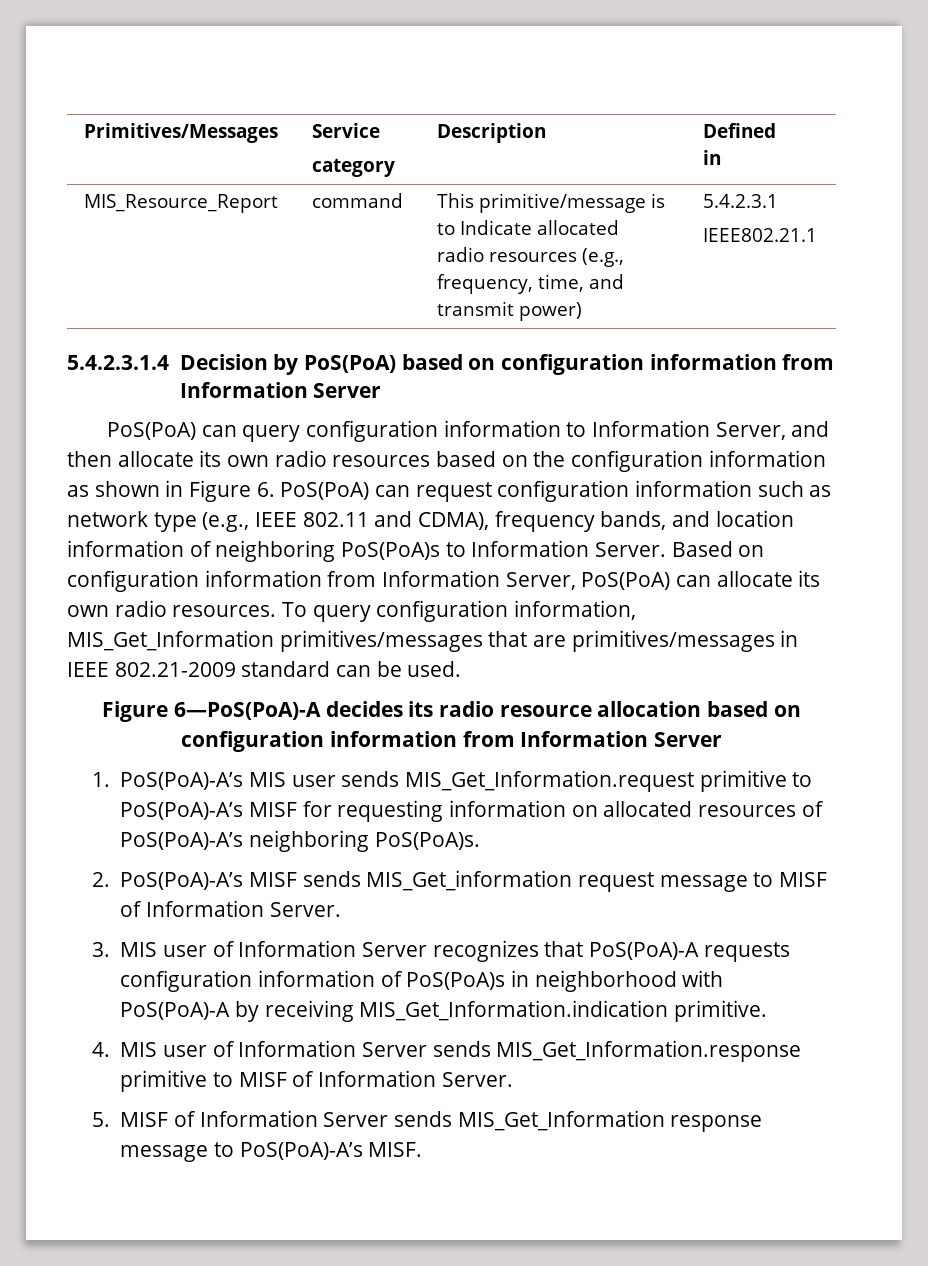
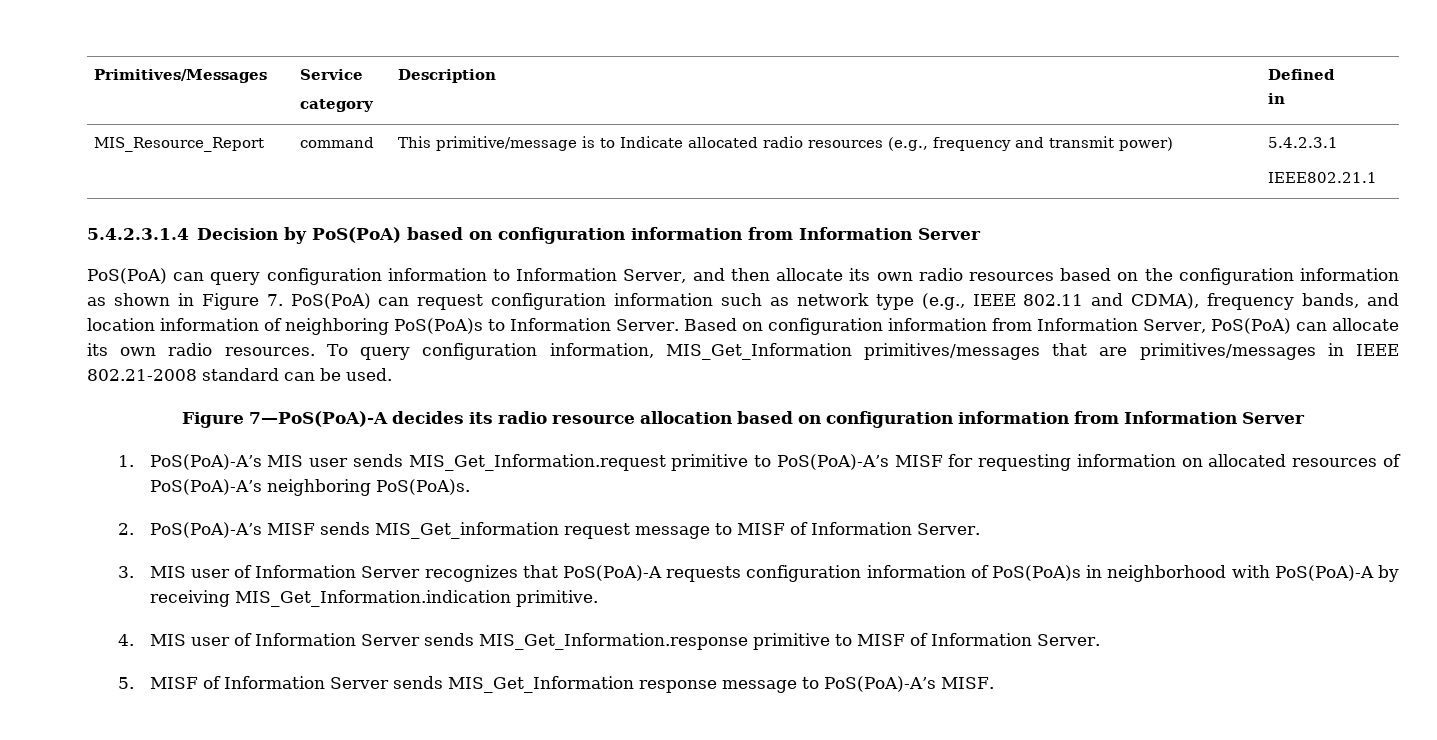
- MIS_Resource_Report | command | This primitive/message is to Indicate allocated radio resources (e.g., frequency, time, and transmit power) | 5.4.2.3.1
+ MIS_Resource_Report | command | This primitive/message is to Indicate allocated radio resources (e.g., frequency and transmit power) | 5.4.2.3.1
- PoS(PoA) can query configuration information to Information Server, and then allocate its own radio resources based on the configuration information as shown in Figure 6. PoS(PoA) can request configuration information such as network type (e.g., IEEE 802.11 and CDMA), frequency bands, and location information of neighboring PoS(PoA)s to Information Server.
+ PoS(PoA) can query configuration information to Information Server, and then allocate its own radio resources based on the configuration information as shown in Figure 7. PoS(PoA) can request configuration information such as network type (e.g., IEEE 802.11 and CDMA), frequency bands, and location information of neighboring PoS(PoA)s to Information Server.
- To query configuration information, MIS_Get_Information primitives/messages that are primitives/messages in IEEE 802.21-2009 standard can be used.
+ To query configuration information, MIS_Get_Information primitives/messages that are primitives/messages in IEEE 802.21-2008 standard can be used.
- Figure 6—PoS(PoA)-A decides its radio resource allocation based on configuration information from Information Server
+ Figure 7—PoS(PoA)-A decides its radio resource allocation based on configuration information from Information Server

